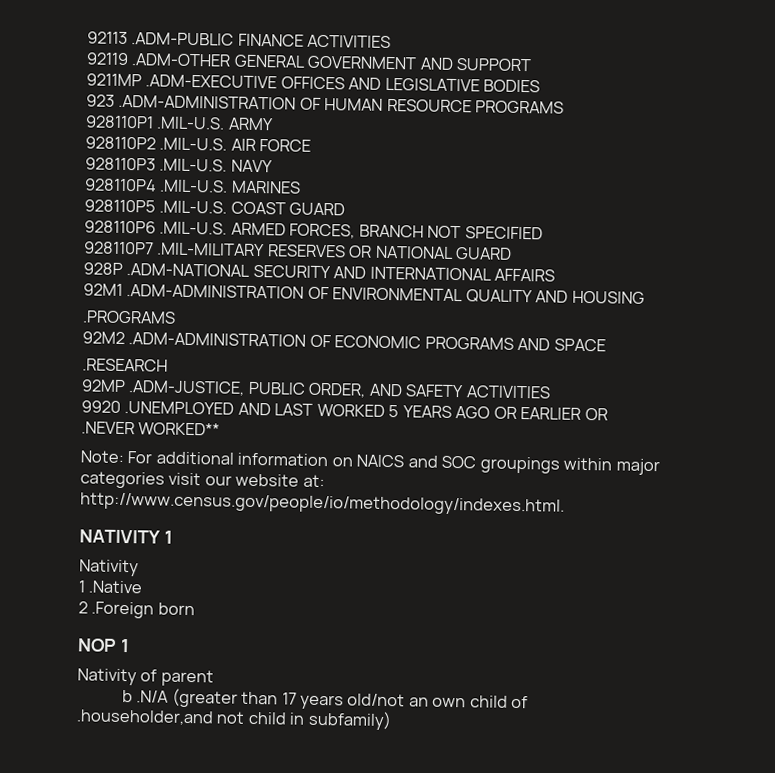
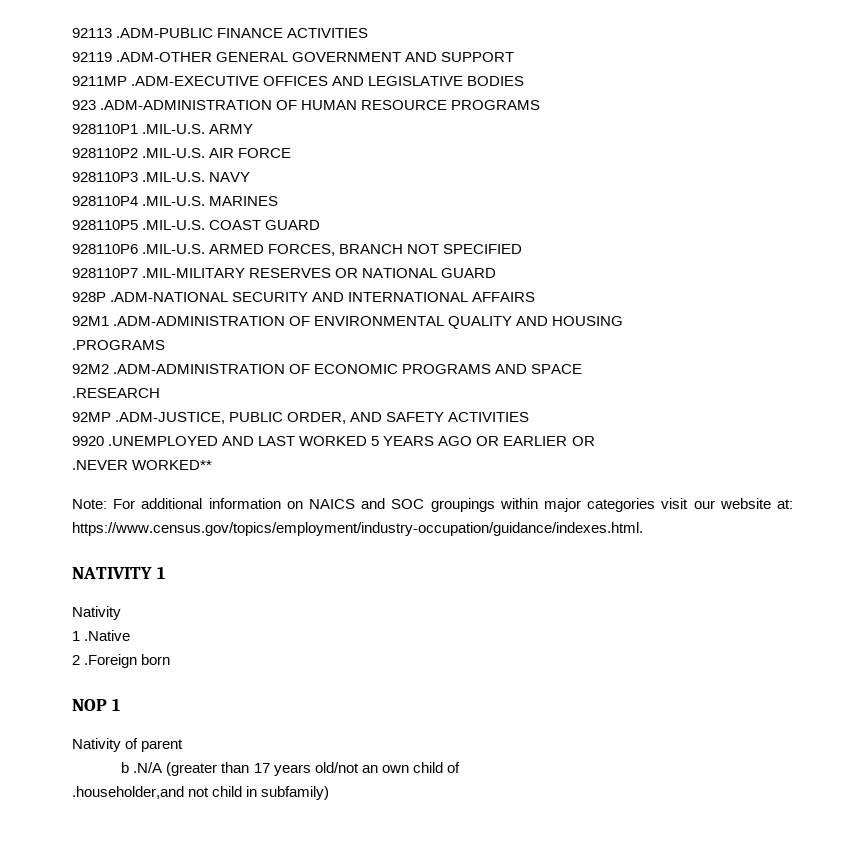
- Note: For additional information on NAICS and SOC groupings within major categories visit our website at: http://www.census.gov/people/io/methodology/indexes.html.
+ Note: For additional information on NAICS and SOC groupings within major categories visit our website at: https://www.census.gov/topics/employment/industry-occupation/guidance/indexes.html.

